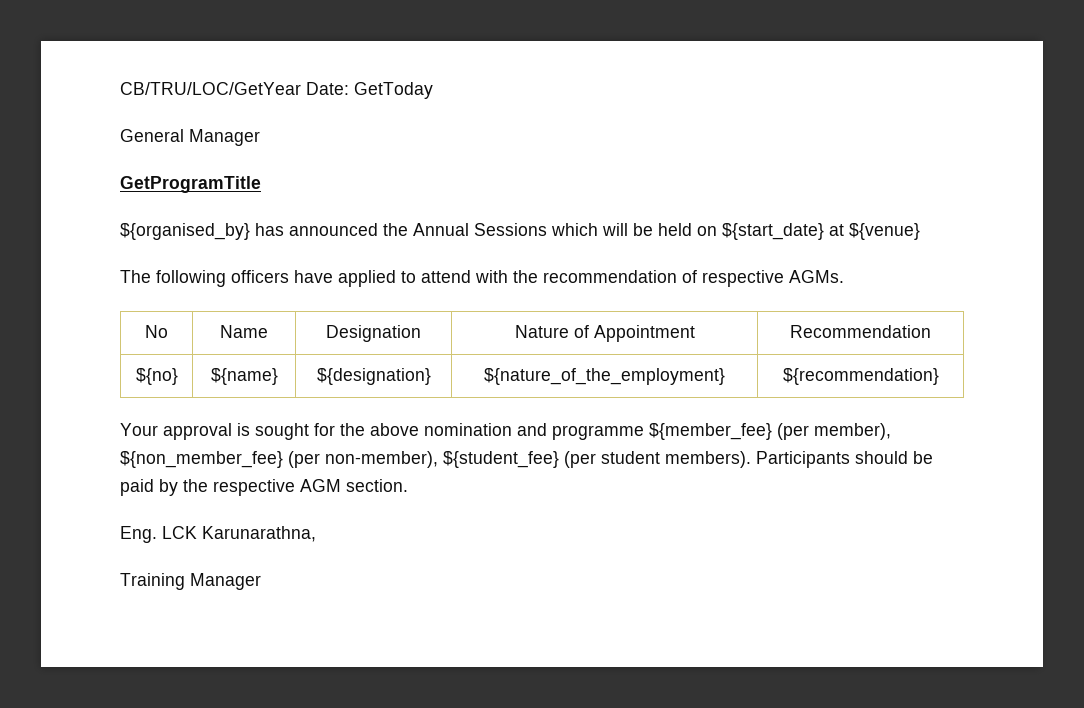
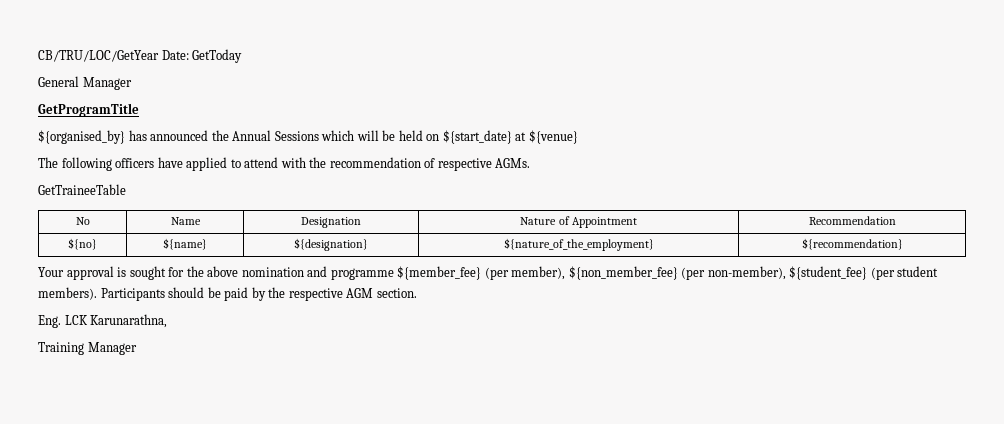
+ GetTraineeTable

